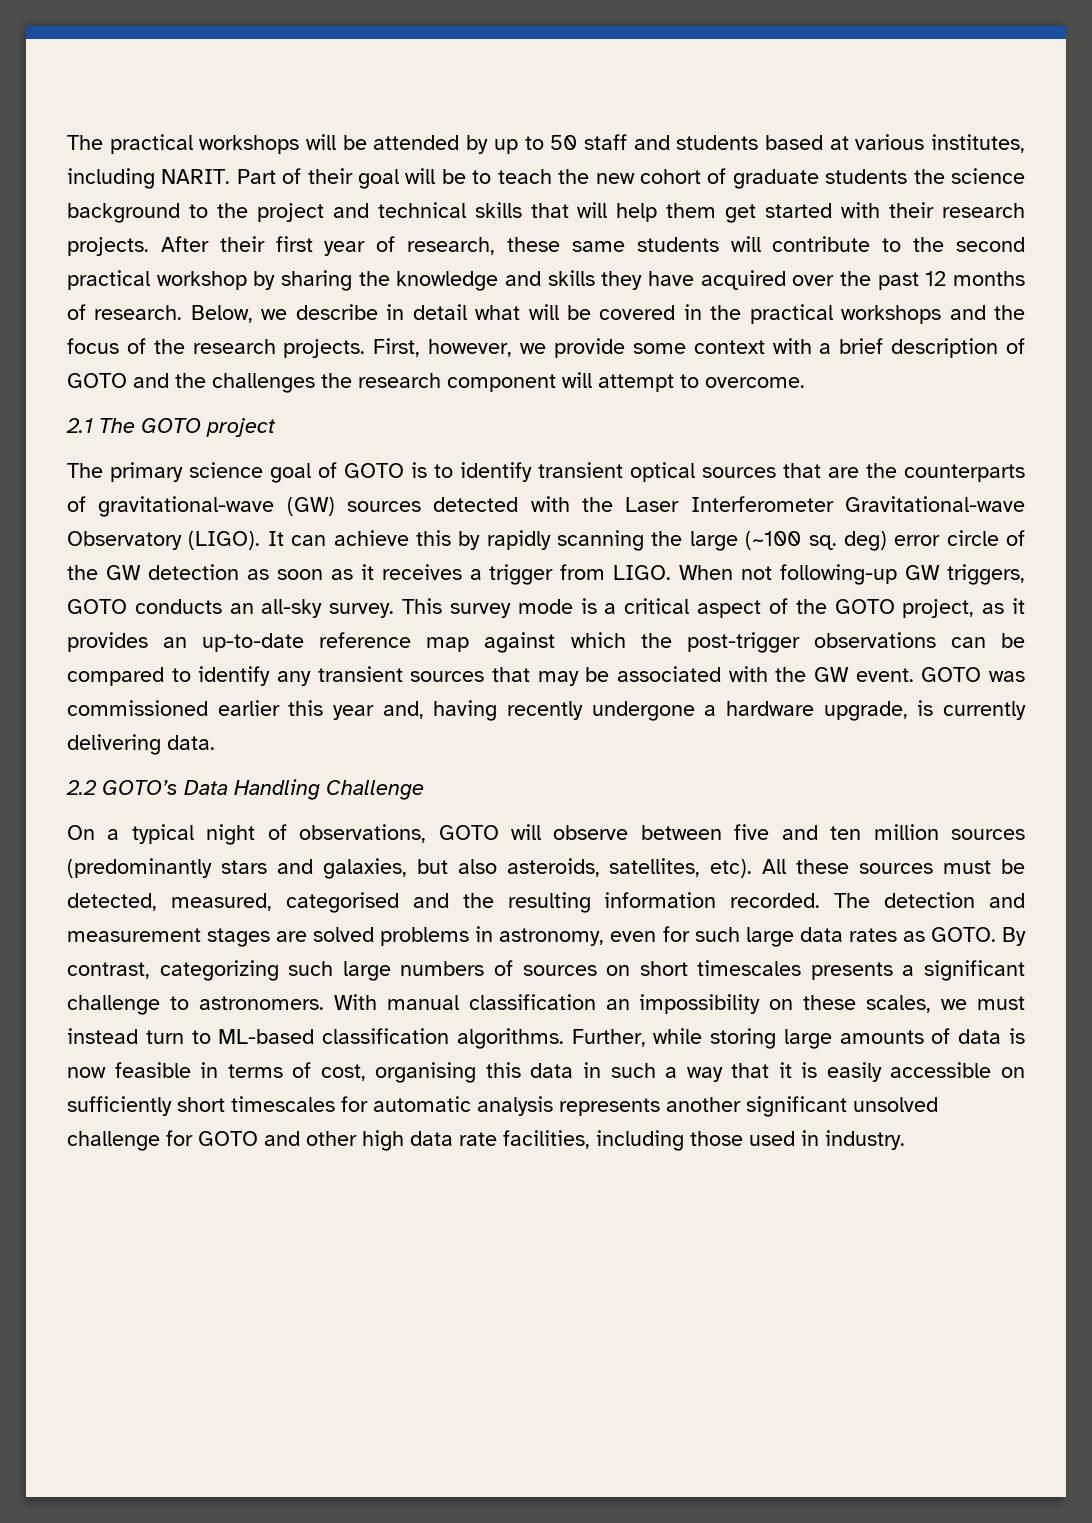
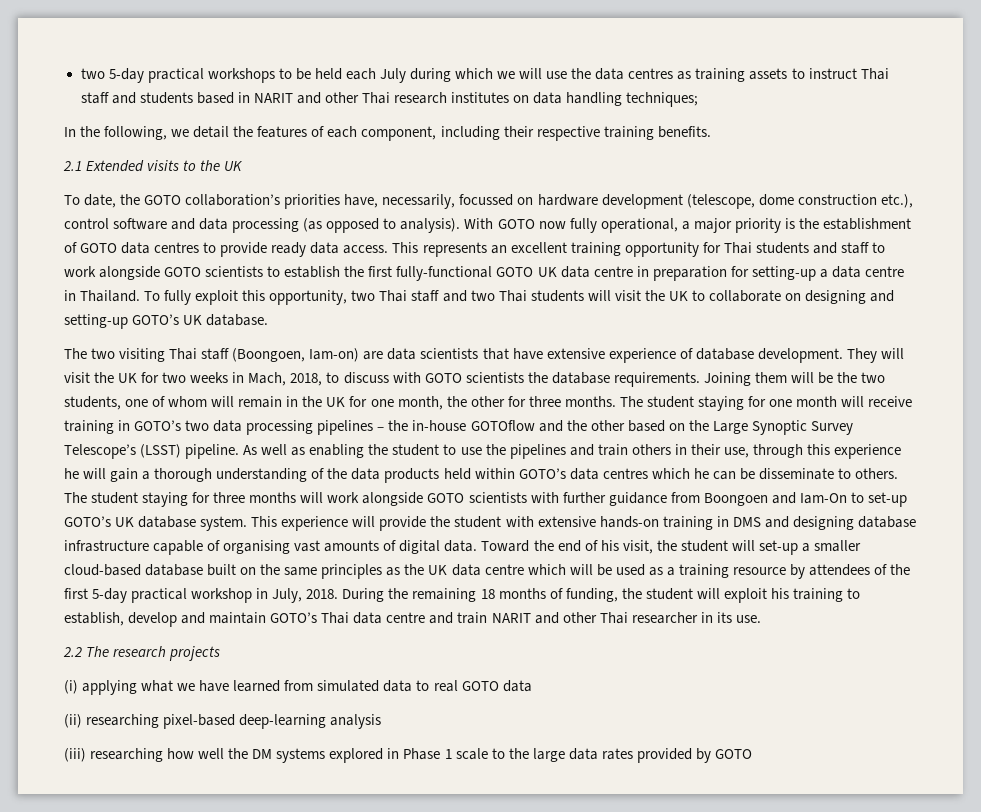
- The practical workshops will be attended by up to 50 staff and students based at various institutes, including NARIT. Part of their goal will be to teach the new cohort of graduate students the science background to the project and technical skills that will help them get started with their research projects. After their first year of research, these same students will contribute to the second practical workshop by sharing the knowledge and skills they have acquired over the past 12 months of research. Below, we describe in detail what will be covered in the practical workshops and the focus of the research projects. First, however, we provide some context with a brief description of GOTO and the challenges the research component will attempt to overcome.
- 2.1 The GOTO project
- The primary science goal of GOTO is to identify transient optical sources that are the counterparts of gravitational-wave (GW) sources detected with the Laser Interferometer Gravitational-wave Observatory (LIGO). It can achieve this by rapidly scanning the large (~100 sq. deg) error circle of the GW detection as soon as it receives a trigger from LIGO. When not following-up GW triggers, GOTO conducts an all-sky survey. This survey mode is a critical aspect of the GOTO project, as it provides an up-to-date reference map against which the post-trigger observations can be compared to identify any transient sources that may be associated with the GW event. GOTO was commissioned earlier this year and, having recently undergone a hardware upgrade, is currently delivering data.
- 2.2 GOTO’s Data Handling Challenge
- On a typical night of observations, GOTO will observe between five and ten million sources (predominantly stars and galaxies, but also asteroids, satellites, etc). All these sources must be detected, measured, categorised and the resulting information recorded. The detection and measurement stages are solved problems in astronomy, even for such large data rates as GOTO. By contrast, categorizing such large numbers of sources on short timescales presents a significant challenge to astronomers. With manual classification an impossibility on these scales, we must instead turn to ML-based classification algorithms. Further, while storing large amounts of data is now feasible in terms of cost, organising this data in such a way that it is easily accessible on sufficiently short timescales for automatic analysis represents another significant unsolved challenge for GOTO and other high data rate facilities, including those used in industry.
+ two 5-day practical workshops to be held each July during which we will use the data centres as training assets to instruct Thai staff and students based in NARIT and other Thai research institutes on data handling techniques;
+ In the following, we detail the features of each component, including their respective training benefits.
+ 2.1 Extended visits to the UK
+ To date, the GOTO collaboration’s priorities have, necessarily, focussed on hardware development (telescope, dome construction etc.), control software and data processing (as opposed to analysis). With GOTO now fully operational, a major priority is the establishment of GOTO data centres to provide ready data access. This represents an excellent training opportunity for Thai students and staff to work alongside GOTO scientists to establish the first fully-functional GOTO UK data centre in preparation for setting-up a data centre in Thailand. To fully exploit this opportunity, two Thai staff and two Thai students will visit the UK to collaborate on designing and setting-up GOTO’s UK database.
+ The two visiting Thai staff (Boongoen, Iam-on) are data scientists that have extensive experience of database development. They will visit the UK for two weeks in Mach, 2018, to discuss with GOTO scientists the database requirements. Joining them will be the two students, one of whom will remain in the UK for one month, the other for three months. The student staying for one month will receive training in GOTO’s two data processing pipelines – the in-house GOTOflow and the other based on the Large Synoptic Survey Telescope’s (LSST) pipeline. As well as enabling the student to use the pipelines and train others in their use, through this experience he will gain a thorough understanding of the data products held within GOTO’s data centres which he can be disseminate to others. The student staying for three months will work alongside GOTO scientists with further guidance from Boongoen and Iam-On to set-up GOTO’s UK database system. This experience will provide the student with extensive hands-on training in DMS and designing database infrastructure capable of organising vast amounts of digital data. Toward the end of his visit, the student will set-up a smaller cloud-based database built on the same principles as the UK data centre which will be used as a training resource by attendees of the first 5-day practical workshop in July, 2018. During the remaining 18 months of funding, the student will exploit his training to establish, develop and maintain GOTO’s Thai data centre and train NARIT and other Thai researcher in its use.
+ 2.2 The research projects
+ (i) applying what we have learned from simulated data to real GOTO data
+ (ii) researching pixel-based deep-learning analysis
+ (iii) researching how well the DM systems explored in Phase 1 scale to the large data rates provided by GOTO

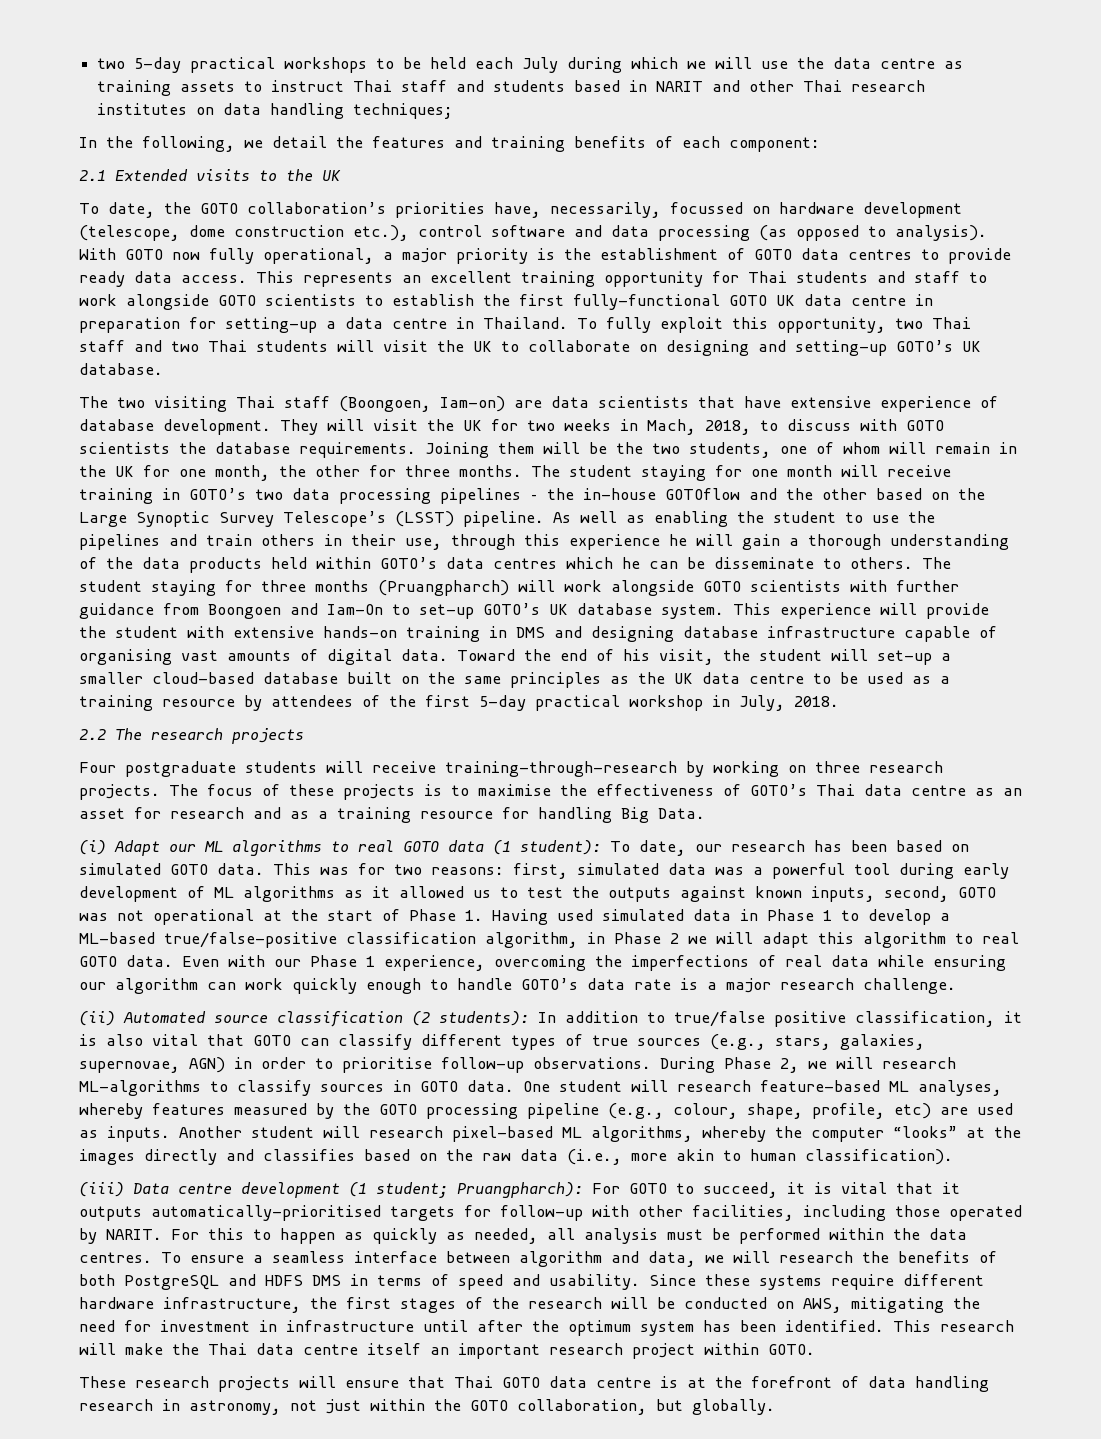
- two 5-day practical workshops to be held each July during which we will use the data centres as training assets to instruct Thai staff and students based in NARIT and other Thai research institutes on data handling techniques;
+ two 5-day practical workshops to be held each July during which we will use the data centre as training assets to instruct Thai staff and students based in NARIT and other Thai research institutes on data handling techniques;
- In the following, we detail the features of each component, including their respective training benefits.
+ In the following, we detail the features and training benefits of each component:
- The student staying for three months will work alongside GOTO scientists with further guidance from Boongoen and Iam-On to set-up GOTO’s UK database system.
+ The student staying for three months (Pruangpharch) will work alongside GOTO scientists with further guidance from Boongoen and Iam-On to set-up GOTO’s UK database system.
- Toward the end of his visit, the student will set-up a smaller cloud-based database built on the same principles as the UK data centre which will be used as a training resource by attendees of the first 5-day practical workshop in July, 2018. During the remaining 18 months of funding, the student will exploit his training to establish, develop and maintain GOTO’s Thai data centre and train NARIT and other Thai researcher in its use.
+ Toward the end of his visit, the student will set-up a smaller cloud-based database built on the same principles as the UK data centre to be used as a training resource by attendees of the first 5-day practical workshop in July, 2018.
  2.2 The research projects
- (i) applying what we have learned from simulated data to real GOTO data
- (ii) researching pixel-based deep-learning analysis
- (iii) researching how well the DM systems explored in Phase 1 scale to the large data rates provided by GOTO
+ Four postgraduate students will receive training-through-research by working on three research projects. The focus of these projects is to maximise the effectiveness of GOTO’s Thai data centre as an asset for research and as a training resource for handling Big Data.
+ (i) Adapt our ML algorithms to real GOTO data (1 student): To date, our research has been based on simulated GOTO data. This was for two reasons: first, simulated data was a powerful tool during early development of ML algorithms as it allowed us to test the outputs against known inputs, second, GOTO was not operational at the start of Phase 1. Having used simulated data in Phase 1 to develop a ML-based true/false-positive classification algorithm, in Phase 2 we will adapt this algorithm to real GOTO data. Even with our Phase 1 experience, overcoming the imperfections of real data while ensuring our algorithm can work quickly enough to handle GOTO’s data rate is a major research challenge.
+ (ii) Automated source classification (2 students): In addition to true/false positive classification, it is also vital that GOTO can classify different types of true sources (e.g., stars, galaxies, supernovae, AGN) in order to prioritise follow-up observations. During Phase 2, we will research ML-algorithms to classify sources in GOTO data. One student will research feature-based ML analyses, whereby features measured by the GOTO processing pipeline (e.g., colour, shape, profile, etc) are used as inputs. Another student will research pixel-based ML algorithms, whereby the computer “looks” at the images directly and classifies based on the raw data (i.e., more akin to human classification).
+ (iii) Data centre development (1 student; Pruangpharch): For GOTO to succeed, it is vital that it outputs automatically-prioritised targets for follow-up with other facilities, including those operated by NARIT. For this to happen as quickly as needed, all analysis must be performed within the data centres. To ensure a seamless interface between algorithm and data, we will research the benefits of both PostgreSQL and HDFS DMS in terms of speed and usability. Since these systems require different hardware infrastructure, the first stages of the research will be conducted on AWS, mitigating the need for investment in infrastructure until after the optimum system has been identified. This research will make the Thai data centre itself an important research project within GOTO.
+ These research projects will ensure that Thai GOTO data centre is at the forefront of data handling research in astronomy, not just within the GOTO collaboration, but globally.

